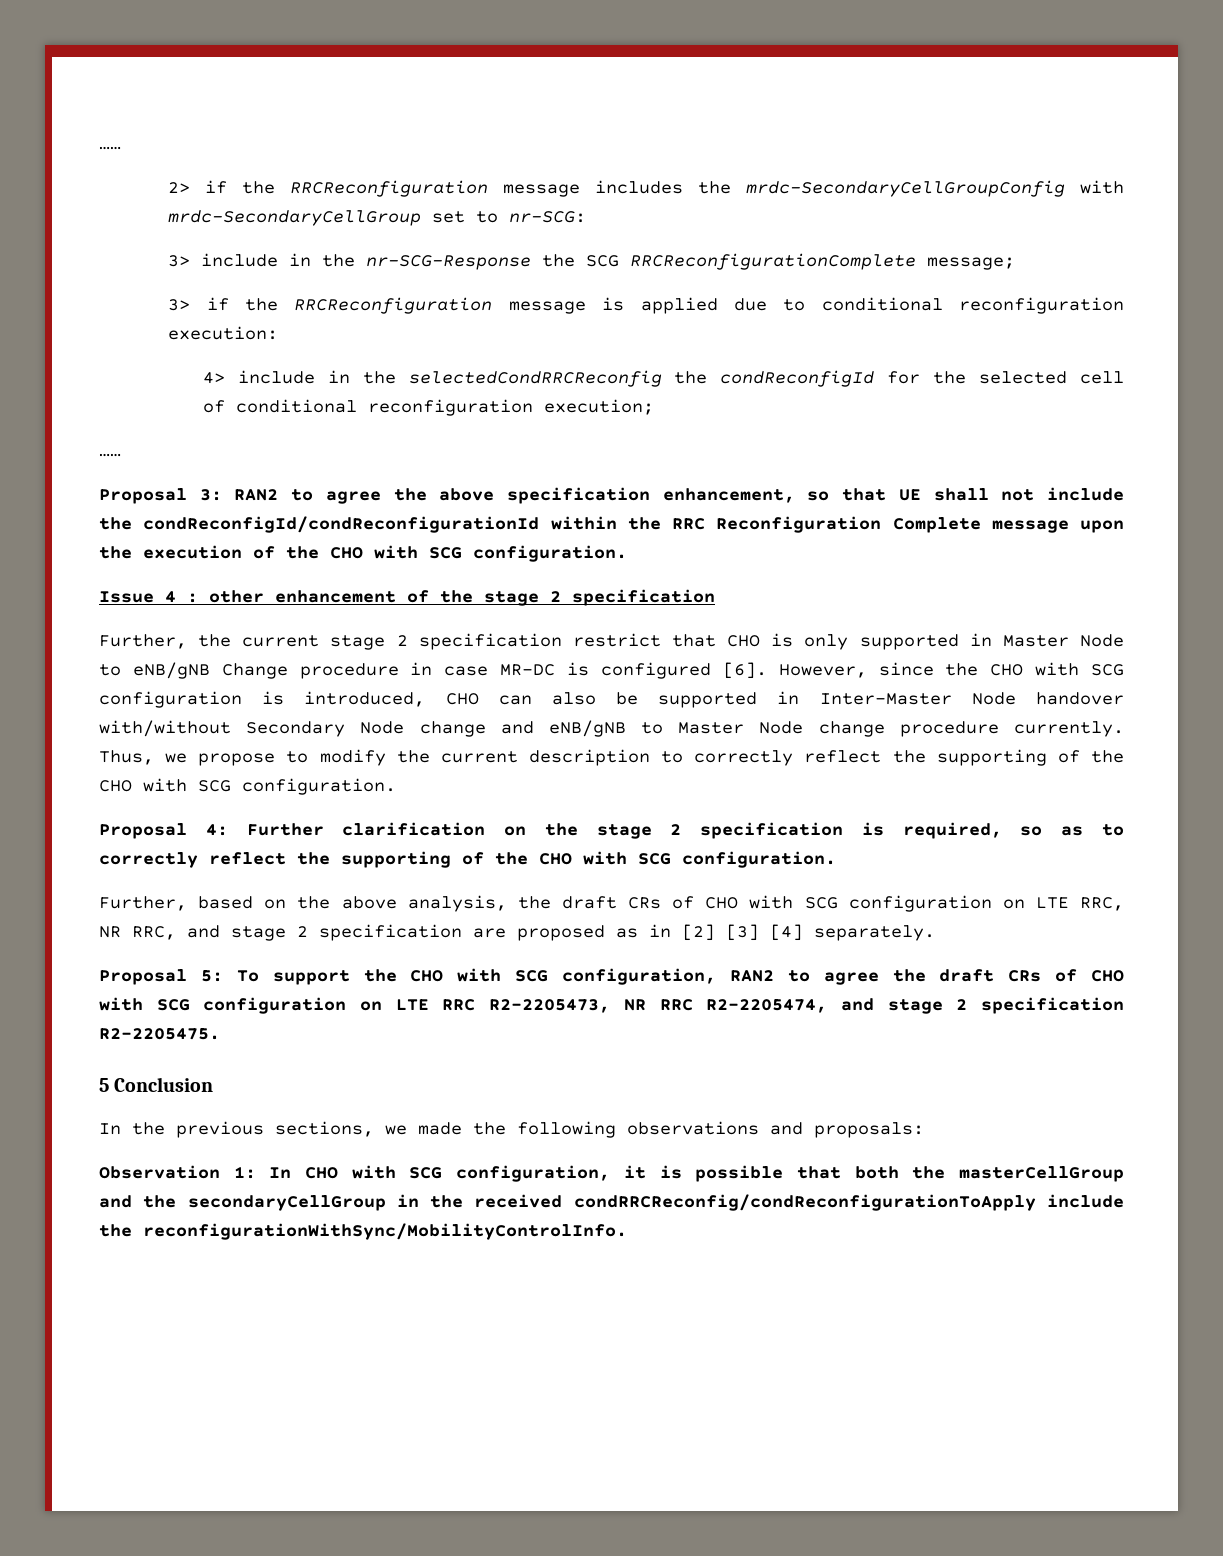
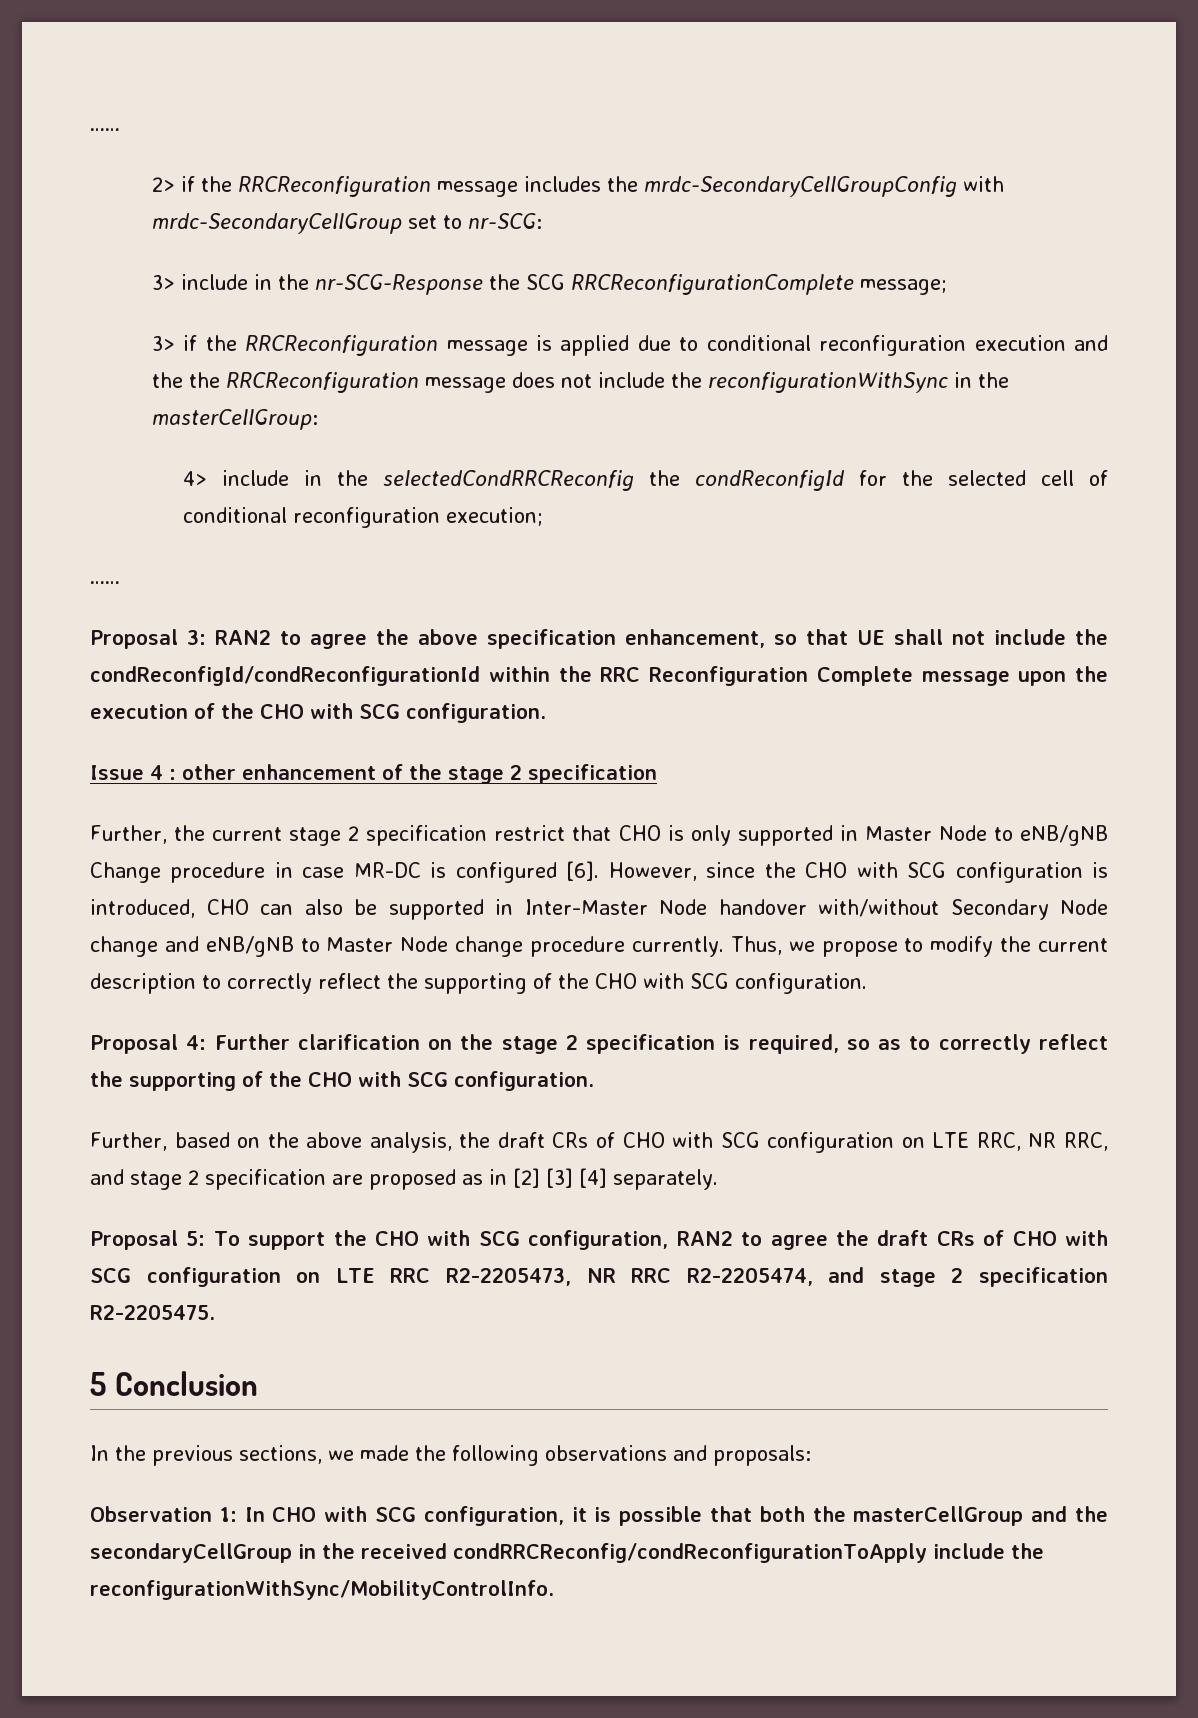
- 3> if the RRCReconfiguration message is applied due to conditional reconfiguration execution:
+ 3> if the RRCReconfiguration message is applied due to conditional reconfiguration execution and the the RRCReconfiguration message does not include the reconfigurationWithSync in the masterCellGroup:

